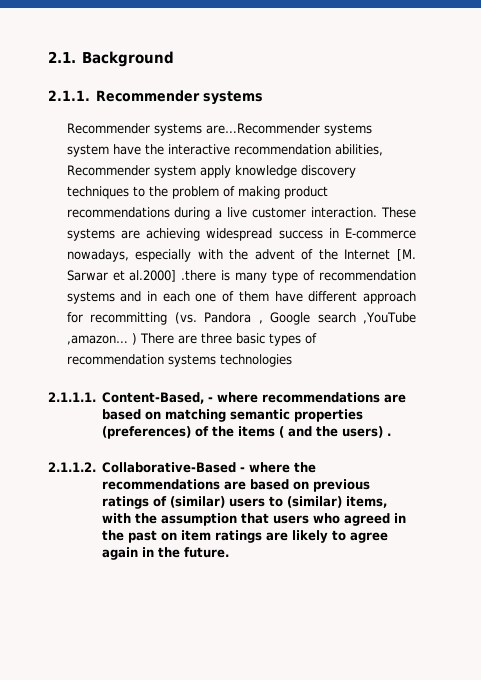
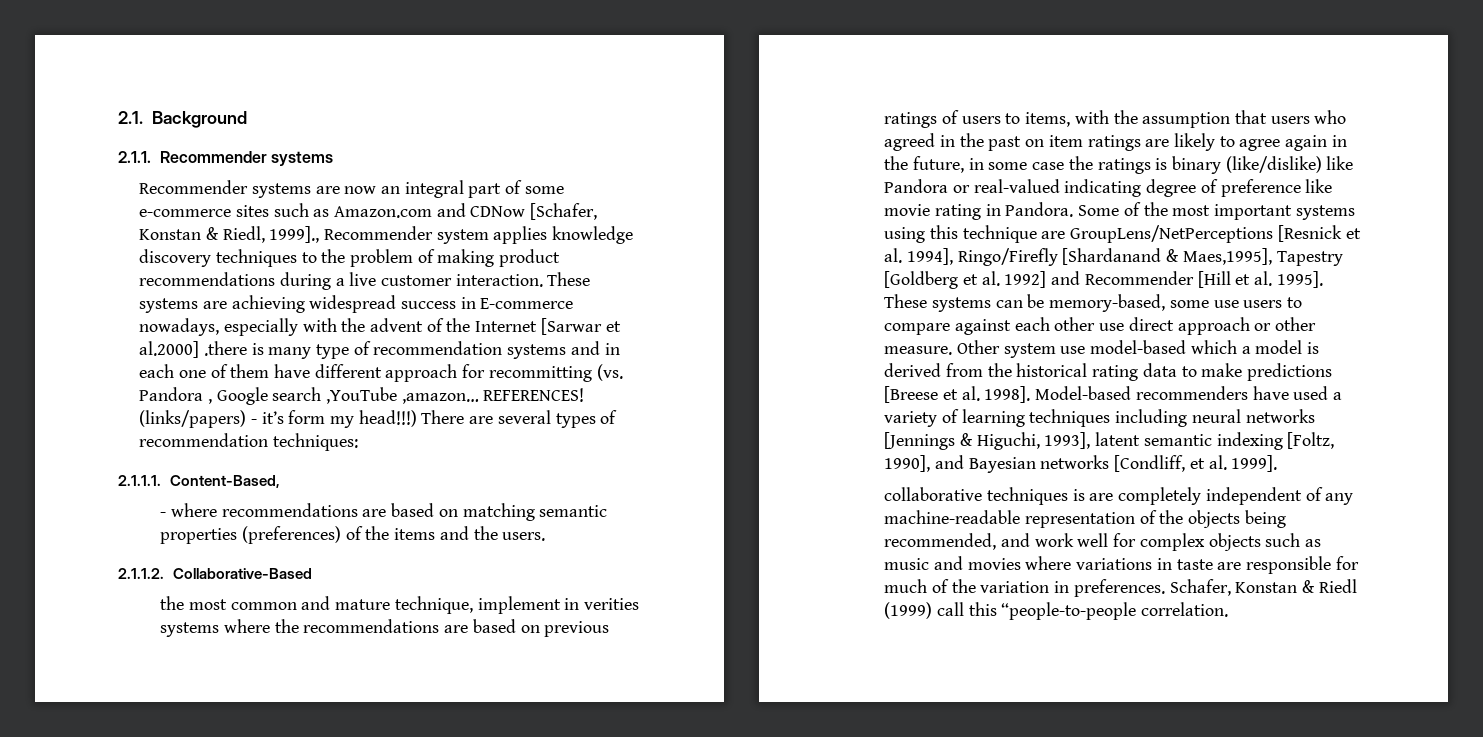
- Recommender systems are…Recommender systems system have the interactive recommendation abilities, Recommender system apply knowledge discovery techniques to the problem of making product recommendations during a live customer interaction.
+ Recommender systems are now an integral part of some e-commerce sites such as Amazon.com and CDNow [Schafer, Konstan & Riedl, 1999]., Recommender system applies knowledge discovery techniques to the problem of making product recommendations during a live customer interaction.
- These systems are achieving widespread success in E-commerce nowadays, especially with the advent of the Internet [M. Sarwar et al.2000] .there is many type of recommendation systems and in each one of them have different approach for recommitting (vs. Pandora , Google search ,YouTube ,amazon… ) There are three basic types of recommendation systems technologies
+ These systems are achieving widespread success in E-commerce nowadays, especially with the advent of the Internet [Sarwar et al.2000] .there is many type of recommendation systems and in each one of them have different approach for recommitting (vs. Pandora , Google search ,YouTube ,amazon… REFERENCES! (links/papers) - it’s form my head!!!) There are several types of recommendation techniques:
- 2.1.1.1. Content-Based, - where recommendations are based on matching semantic properties (preferences) of the items ( and the users) .
+ 2.1.1.1. Content-Based,
+ - where recommendations are based on matching semantic properties (preferences) of the items and the users.
- 2.1.1.2. Collaborative-Based - where the recommendations are based on previous ratings of (similar) users to (similar) items, with the assumption that users who agreed in the past on item ratings are likely to agree again in the future.
+ 2.1.1.2. Collaborative-Based
+ the most common and mature technique, implement in verities systems where the recommendations are based on previous ratings of users to items, with the assumption that users who agreed in the past on item ratings are likely to agree again in the future, in some case the ratings is binary (like/dislike) like Pandora or real-valued indicating degree of preference like movie rating in Pandora. Some of the most important systems using this technique are GroupLens/NetPerceptions [Resnick et al. 1994], Ringo/Firefly [Shardanand & Maes,1995], Tapestry [Goldberg et al. 1992] and Recommender [Hill et al. 1995]. These systems can be memory-based, some use users to compare against each other use direct approach or other measure. Other system use model-based which a model is derived from the historical rating data to make predictions [Breese et al. 1998]. Model-based recommenders have used a variety of learning techniques including neural networks [Jennings & Higuchi, 1993], latent semantic indexing [Foltz, 1990], and Bayesian networks [Condliff, et al. 1999].
+ collaborative techniques is are completely independent of any machine-readable representation of the objects being recommended, and work well for complex objects such as music and movies where variations in taste are responsible for much of the variation in preferences. Schafer, Konstan & Riedl (1999) call this “people-to-people correlation.

